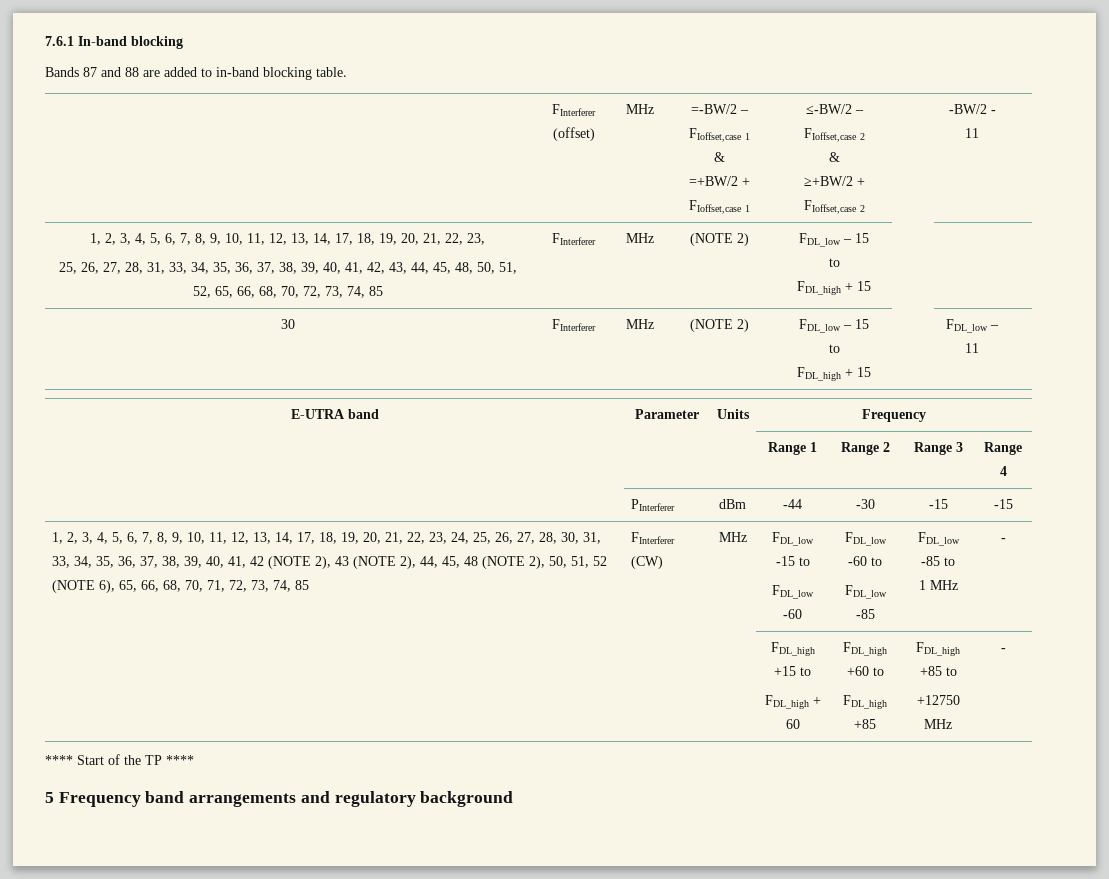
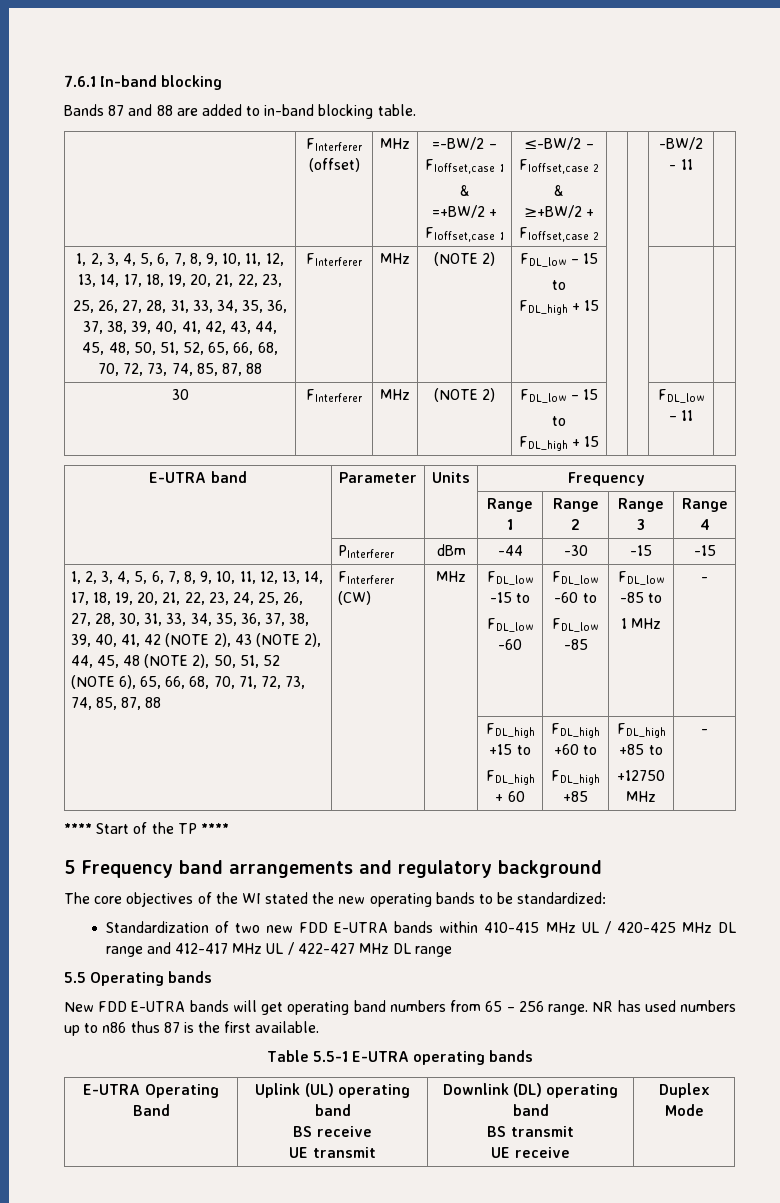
- 25, 26, 27, 28, 31, 33, 34, 35, 36, 37, 38, 39, 40, 41, 42, 43, 44, 45, 48, 50, 51, 52, 65, 66, 68, 70, 72, 73, 74, 85
+ 25, 26, 27, 28, 31, 33, 34, 35, 36, 37, 38, 39, 40, 41, 42, 43, 44, 45, 48, 50, 51, 52, 65, 66, 68, 70, 72, 73, 74, 85, 87, 88
- 1, 2, 3, 4, 5, 6, 7, 8, 9, 10, 11, 12, 13, 14, 17, 18, 19, 20, 21, 22, 23, 24, 25, 26, 27, 28, 30, 31, 33, 34, 35, 36, 37, 38, 39, 40, 41, 42 (NOTE 2), 43 (NOTE 2), 44, 45, 48 (NOTE 2), 50, 51, 52 (NOTE 6), 65, 66, 68, 70, 71, 72, 73, 74, 85
+ 1, 2, 3, 4, 5, 6, 7, 8, 9, 10, 11, 12, 13, 14, 17, 18, 19, 20, 21, 22, 23, 24, 25, 26, 27, 28, 30, 31, 33, 34, 35, 36, 37, 38, 39, 40, 41, 42 (NOTE 2), 43 (NOTE 2), 44, 45, 48 (NOTE 2), 50, 51, 52 (NOTE 6), 65, 66, 68, 70, 71, 72, 73, 74, 85, 87, 88
+ The core objectives of the WI stated the new operating bands to be standardized:
+ Standardization of two new FDD E-UTRA bands within 410-415 MHz UL / 420-425 MHz DL range and 412-417 MHz UL / 422-427 MHz DL range
+ 5.5 Operating bands
+ New FDD E-UTRA bands will get operating band numbers from 65 – 256 range. NR has used numbers up to n86 thus 87 is the first available.
+ Table 5.5-1 E-UTRA operating bands
+ E-UTRA Operating Band | Uplink (UL) operating band
+ BS receive
+ UE transmit | Downlink (DL) operating band
+ BS transmit
+ UE receive | Duplex Mode

